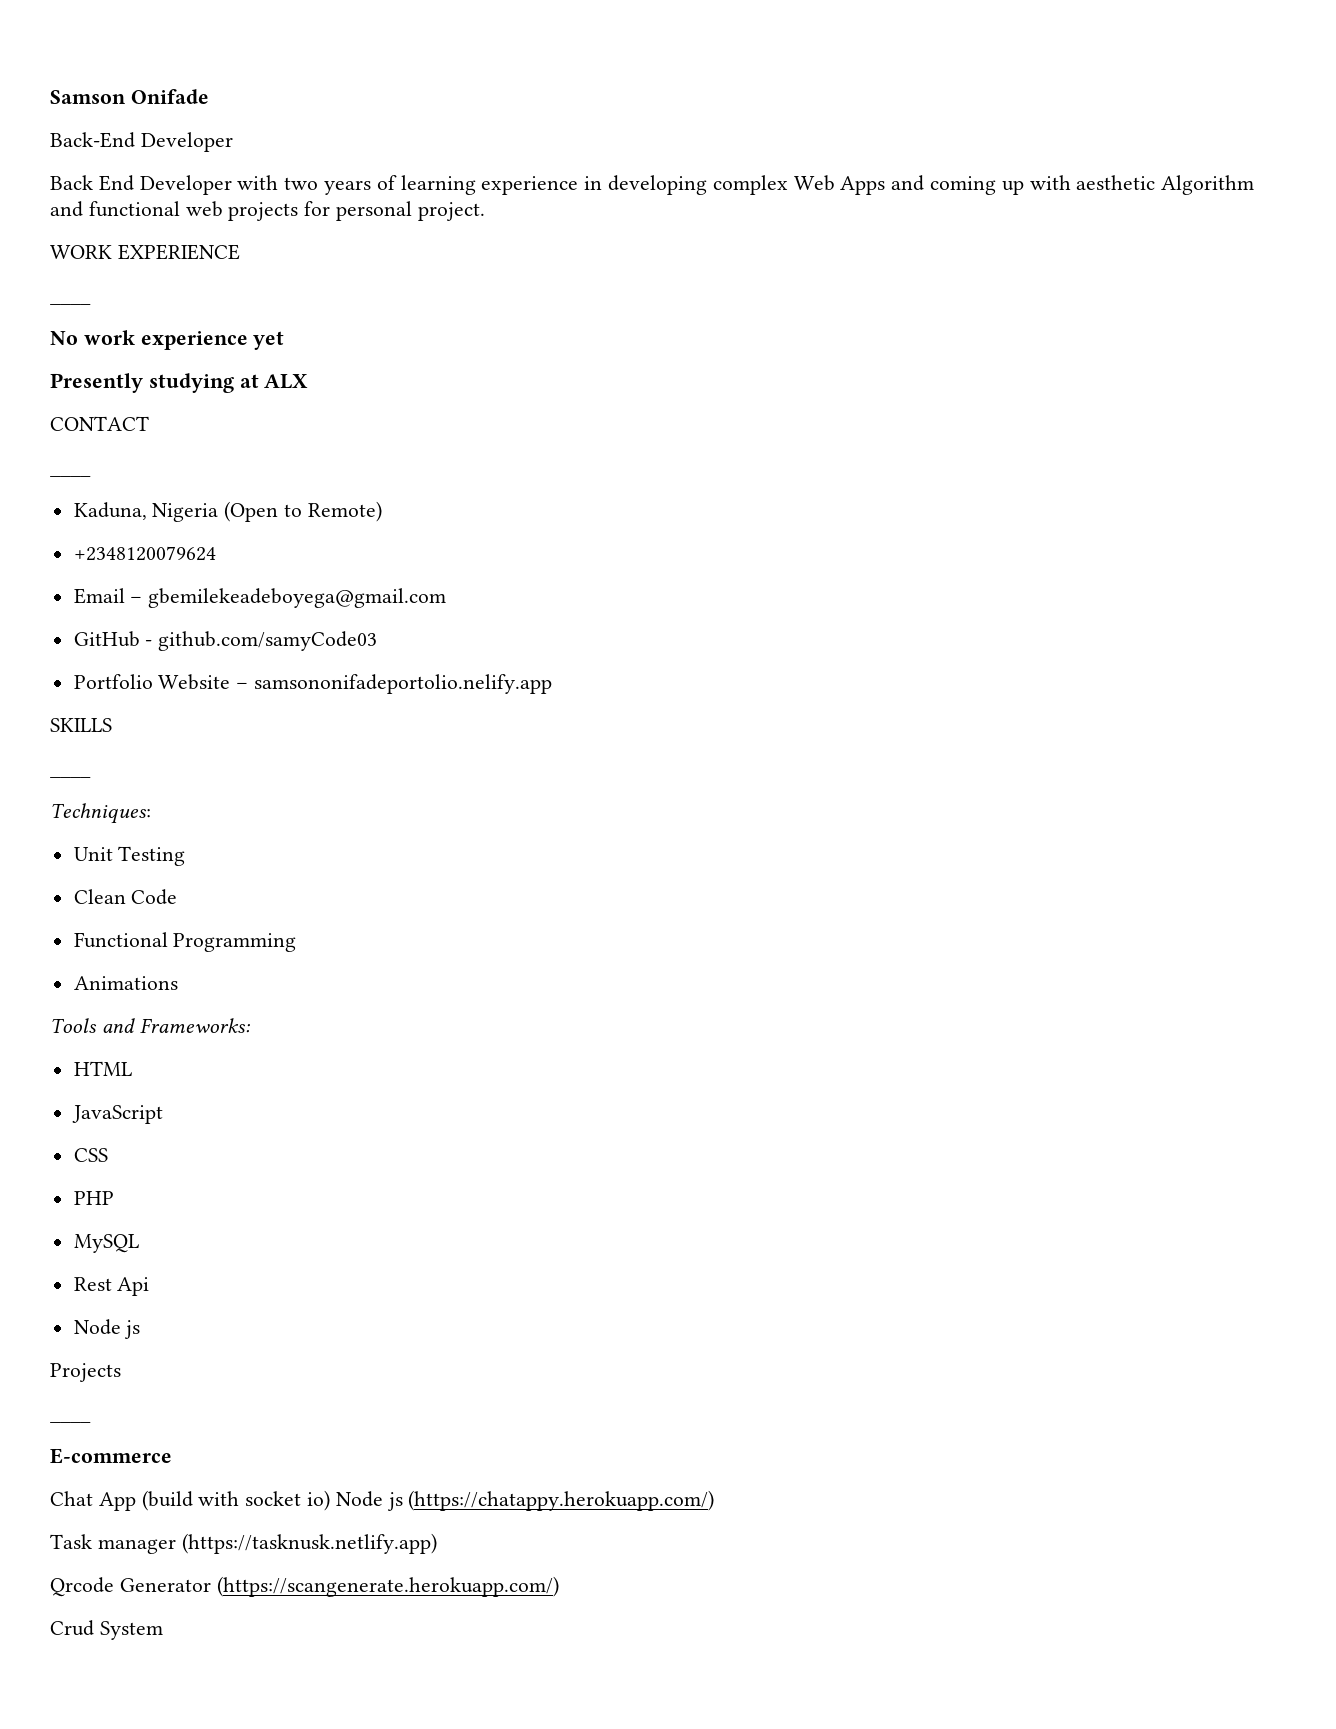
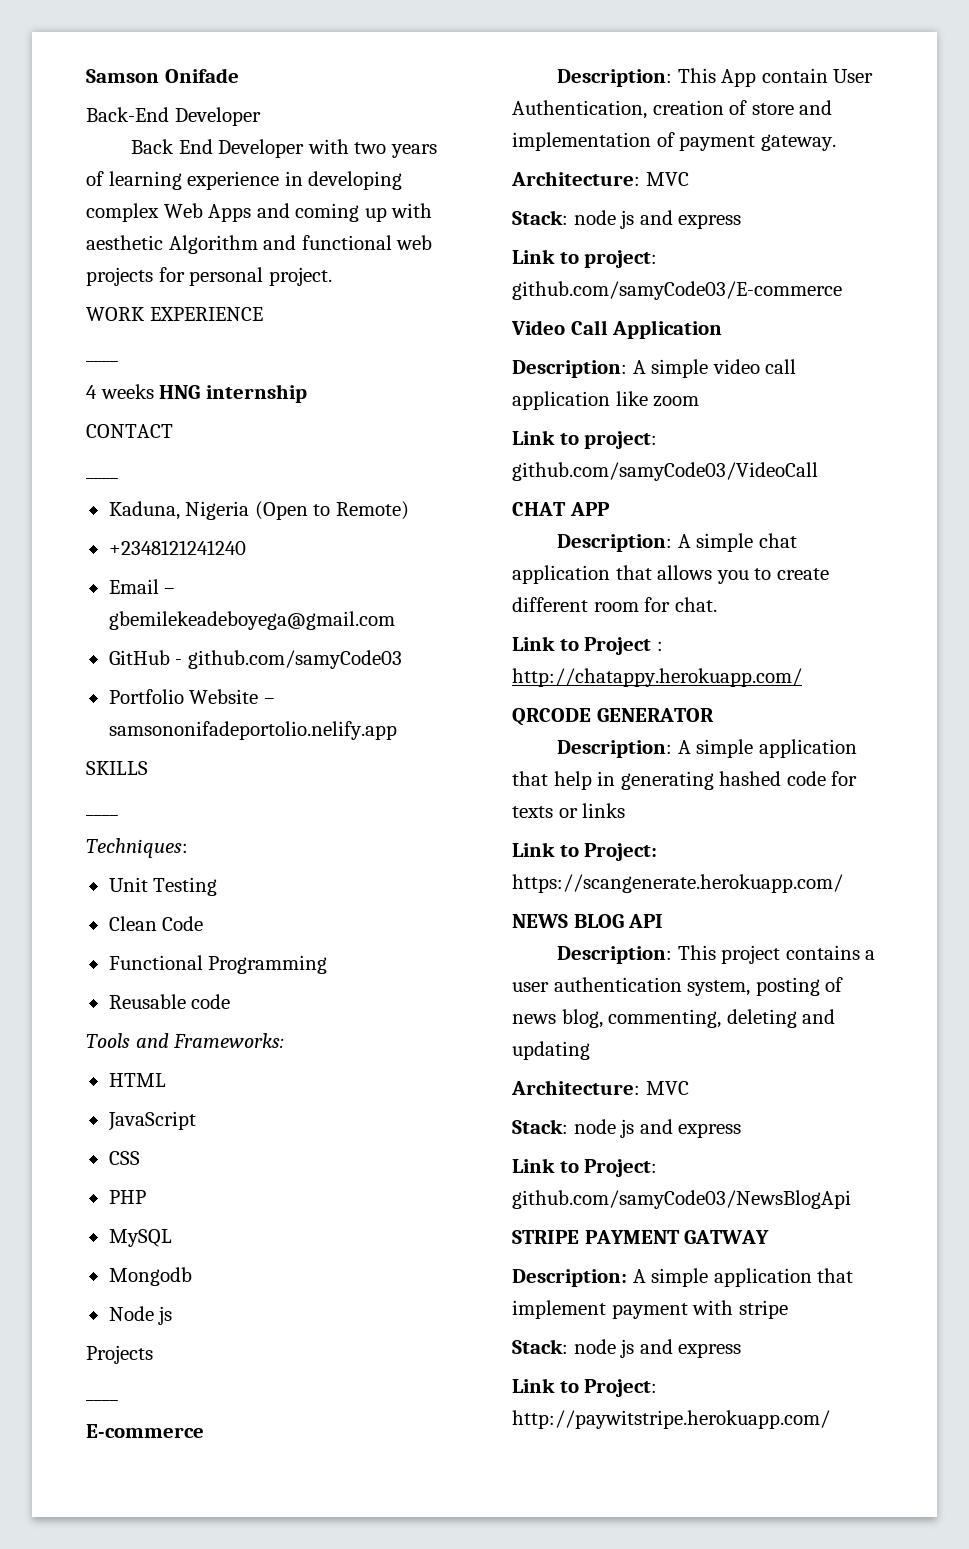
- No work experience yet
- Presently studying at ALX
+ 4 weeks HNG internship
- +2348120079624
+ +2348121241240
- Animations
+ Reusable code
- Rest Api
+ Mongodb
- Chat App (build with socket io) Node js (https://chatappy.herokuapp.com/)
- Task manager (https://tasknusk.netlify.app)
- Qrcode Generator (https://scangenerate.herokuapp.com/)
- Crud System
+ Description: This App contain User Authentication, creation of store and implementation of payment gateway.
+ Architecture: MVC
+ Stack: node js and express
+ Link to project: github.com/samyCode03/E-commerce
+ Video Call Application
+ Description: A simple video call application like zoom
+ Link to project: github.com/samyCode03/VideoCall
+ CHAT APP
+ Description: A simple chat application that allows you to create different room for chat.
+ Link to Project : http://chatappy.herokuapp.com/
+ QRCODE GENERATOR
+ Description: A simple application that help in generating hashed code for texts or links
+ Link to Project: https://scangenerate.herokuapp.com/
+ NEWS BLOG API
+ Description: This project contains a user authentication system, posting of news blog, commenting, deleting and updating
+ Architecture: MVC
+ Stack: node js and express
+ Link to Project: github.com/samyCode03/NewsBlogApi
+ STRIPE PAYMENT GATWAY
+ Description: A simple application that implement payment with stripe
+ Stack: node js and express
+ Link to Project: http://paywitstripe.herokuapp.com/

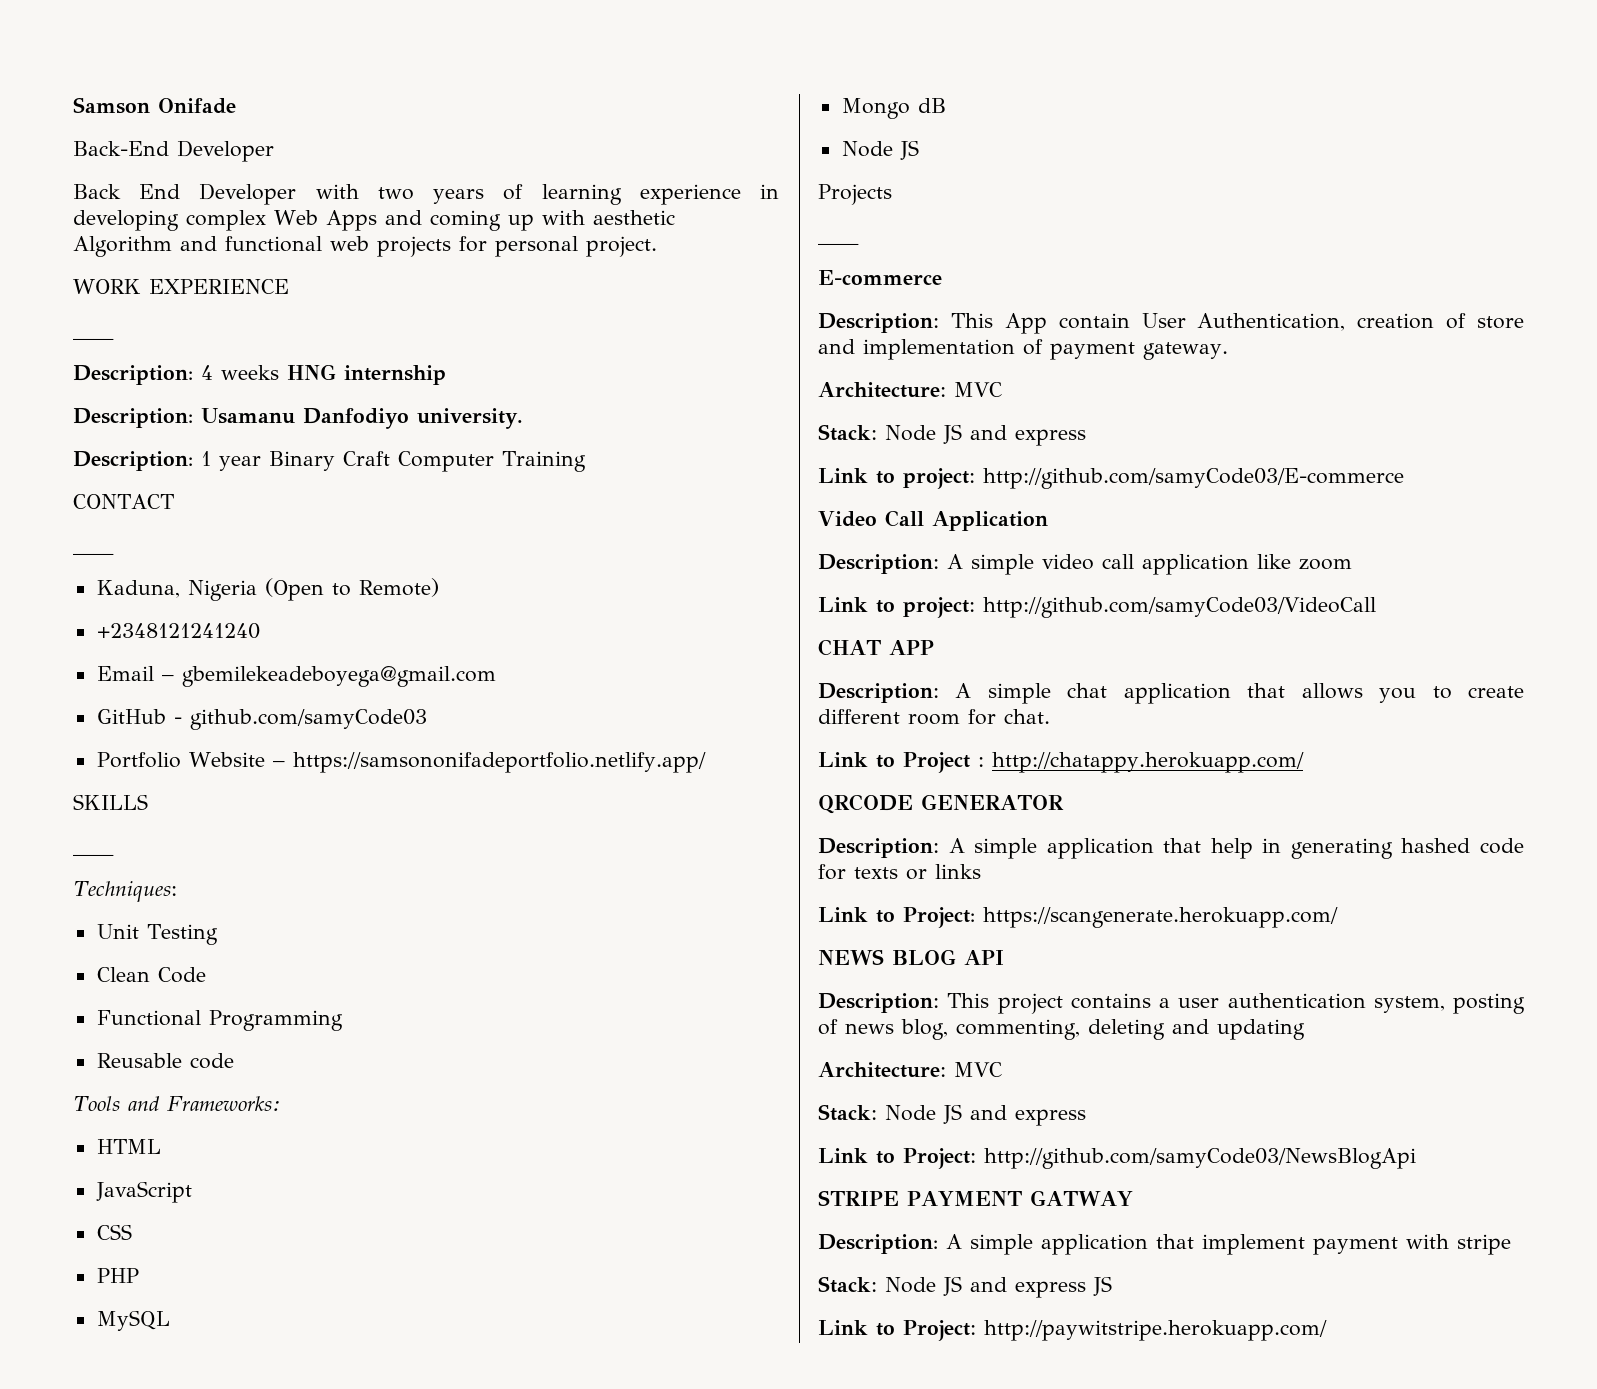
- 4 weeks HNG internship
+ Description: 4 weeks HNG internship
+ Description: Usamanu Danfodiyo university.
+ Description: 1 year Binary Craft Computer Training
- Portfolio Website – samsononifadeportolio.nelify.app
+ Portfolio Website – https://samsononifadeportfolio.netlify.app/
- Mongodb
- Node js
+ Mongo dB
+ Node JS
  Description: This App contain User Authentication, creation of store and implementation of payment gateway.
  Architecture: MVC
- Stack: node js and express
+ Stack: Node JS and express
- Link to project: github.com/samyCode03/E-commerce
+ Link to project: http://github.com/samyCode03/E-commerce
- Link to project: github.com/samyCode03/VideoCall
+ Link to project: http://github.com/samyCode03/VideoCall
  Description: This project contains a user authentication system, posting of news blog, commenting, deleting and updating
  Architecture: MVC
- Stack: node js and express
- Link to Project: github.com/samyCode03/NewsBlogApi
+ Stack: Node JS and express
+ Link to Project: http://github.com/samyCode03/NewsBlogApi
  Description: A simple application that implement payment with stripe
- Stack: node js and express
+ Stack: Node JS and express JS

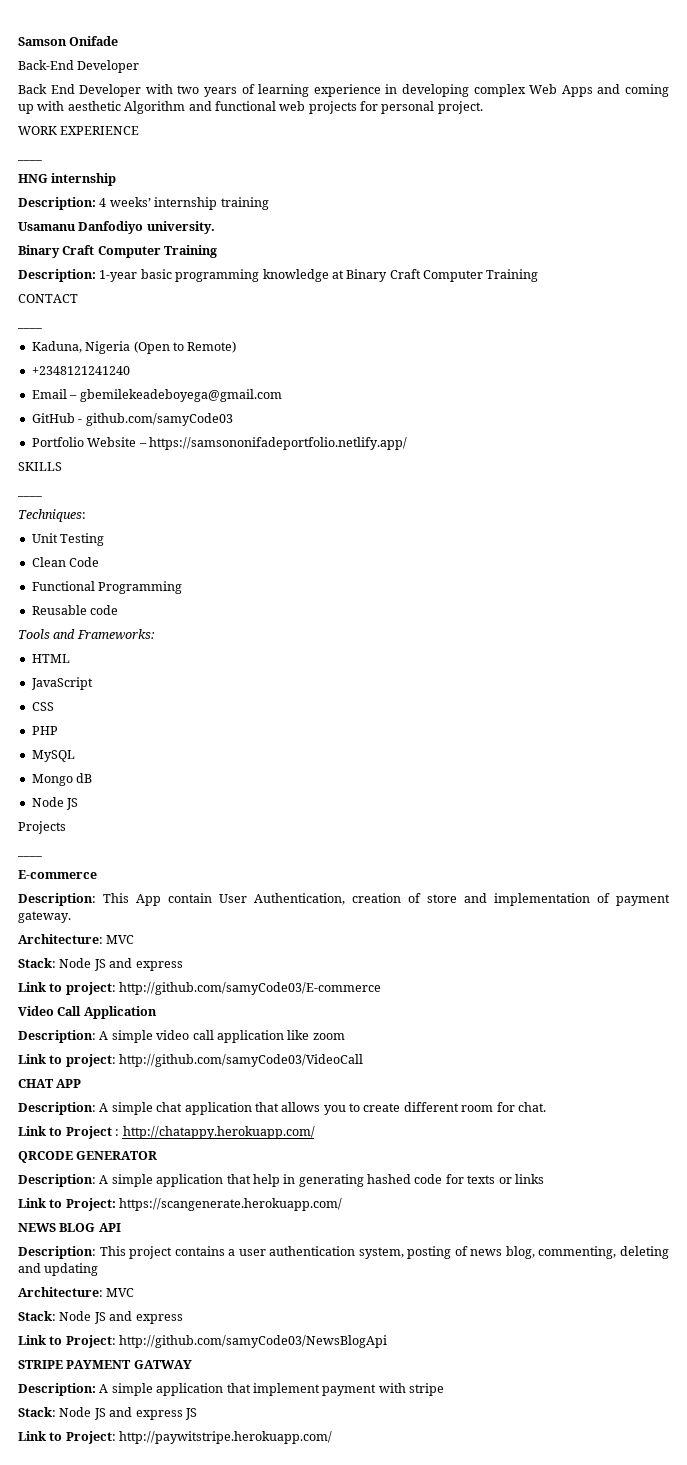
- Description: 4 weeks HNG internship
+ HNG internship
- Description: Usamanu Danfodiyo university.
- Description: 1 year Binary Craft Computer Training
+ Description: 4 weeks’ internship training
+ Usamanu Danfodiyo university.
+ Binary Craft Computer Training
+ Description: 1-year basic programming knowledge at Binary Craft Computer Training

